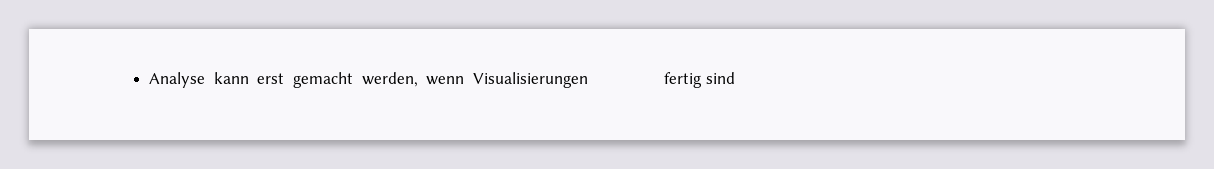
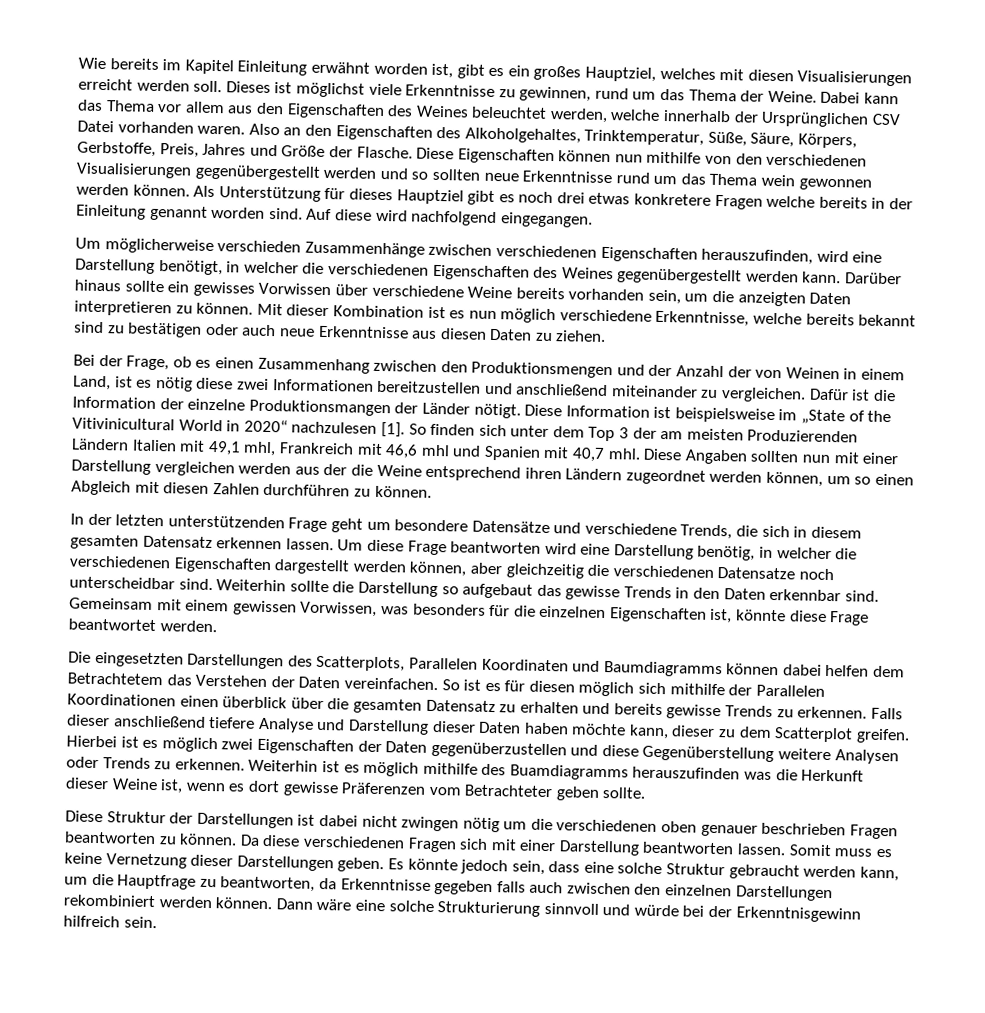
- Analyse kann erst gemacht werden, wenn Visualisierungen fertig sind
+ Wie bereits im Kapitel Einleitung erwähnt worden ist, gibt es ein großes Hauptziel, welches mit diesen Visualisierungen erreicht werden soll. Dieses ist möglichst viele Erkenntnisse zu gewinnen, rund um das Thema der Weine. Dabei kann das Thema vor allem aus den Eigenschaften des Weines beleuchtet werden, welche innerhalb der Ursprünglichen CSV Datei vorhanden waren. Also an den Eigenschaften des Alkoholgehaltes, Trinktemperatur, Süße, Säure, Körpers, Gerbstoffe, Preis, Jahres und Größe der Flasche. Diese Eigenschaften können nun mithilfe von den verschiedenen Visualisierungen gegenübergestellt werden und so sollten neue Erkenntnisse rund um das Thema wein gewonnen werden können. Als Unterstützung für dieses Hauptziel gibt es noch drei etwas konkretere Fragen welche bereits in der Einleitung genannt worden sind. Auf diese wird nachfolgend eingegangen.
+ Um möglicherweise verschieden Zusammenhänge zwischen verschiedenen Eigenschaften herauszufinden, wird eine Darstellung benötigt, in welcher die verschiedenen Eigenschaften des Weines gegenübergestellt werden kann. Darüber hinaus sollte ein gewisses Vorwissen über verschiedene Weine bereits vorhanden sein, um die anzeigten Daten interpretieren zu können. Mit dieser Kombination ist es nun möglich verschiedene Erkenntnisse, welche bereits bekannt sind zu bestätigen oder auch neue Erkenntnisse aus diesen Daten zu ziehen.
+ Bei der Frage, ob es einen Zusammenhang zwischen den Produktionsmengen und der Anzahl der von Weinen in einem Land, ist es nötig diese zwei Informationen bereitzustellen und anschließend miteinander zu vergleichen. Dafür ist die Information der einzelne Produktionsmangen der Länder nötigt. Diese Information ist beispielsweise im „State of the Vitivinicultural World in 2020“ nachzulesen [1]. So finden sich unter dem Top 3 der am meisten Produzierenden Ländern Italien mit 49,1 mhl, Frankreich mit 46,6 mhl und Spanien mit 40,7 mhl. Diese Angaben sollten nun mit einer Darstellung vergleichen werden aus der die Weine entsprechend ihren Ländern zugeordnet werden können, um so einen Abgleich mit diesen Zahlen durchführen zu können.
+ In der letzten unterstützenden Frage geht um besondere Datensätze und verschiedene Trends, die sich in diesem gesamten Datensatz erkennen lassen. Um diese Frage beantworten wird eine Darstellung benötig, in welcher die verschiedenen Eigenschaften dargestellt werden können, aber gleichzeitig die verschiedenen Datensatze noch unterscheidbar sind. Weiterhin sollte die Darstellung so aufgebaut das gewisse Trends in den Daten erkennbar sind. Gemeinsam mit einem gewissen Vorwissen, was besonders für die einzelnen Eigenschaften ist, könnte diese Frage beantwortet werden.
+ Die eingesetzten Darstellungen des Scatterplots, Parallelen Koordinaten und Baumdiagramms können dabei helfen dem Betrachtetem das Verstehen der Daten vereinfachen. So ist es für diesen möglich sich mithilfe der Parallelen Koordinationen einen überblick über die gesamten Datensatz zu erhalten und bereits gewisse Trends zu erkennen. Falls dieser anschließend tiefere Analyse und Darstellung dieser Daten haben möchte kann, dieser zu dem Scatterplot greifen. Hierbei ist es möglich zwei Eigenschaften der Daten gegenüberzustellen und diese Gegenüberstellung weitere Analysen oder Trends zu erkennen. Weiterhin ist es möglich mithilfe des Buamdiagramms herauszufinden was die Herkunft dieser Weine ist, wenn es dort gewisse Präferenzen vom Betrachteter geben sollte.
+ Diese Struktur der Darstellungen ist dabei nicht zwingen nötig um die verschiedenen oben genauer beschrieben Fragen beantworten zu können. Da diese verschiedenen Fragen sich mit einer Darstellung beantworten lassen. Somit muss es keine Vernetzung dieser Darstellungen geben. Es könnte jedoch sein, dass eine solche Struktur gebraucht werden kann, um die Hauptfrage zu beantworten, da Erkenntnisse gegeben falls auch zwischen den einzelnen Darstellungen rekombiniert werden können. Dann wäre eine solche Strukturierung sinnvoll und würde bei der Erkenntnisgewinn hilfreich sein.

